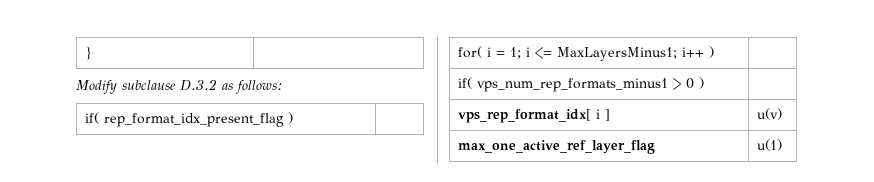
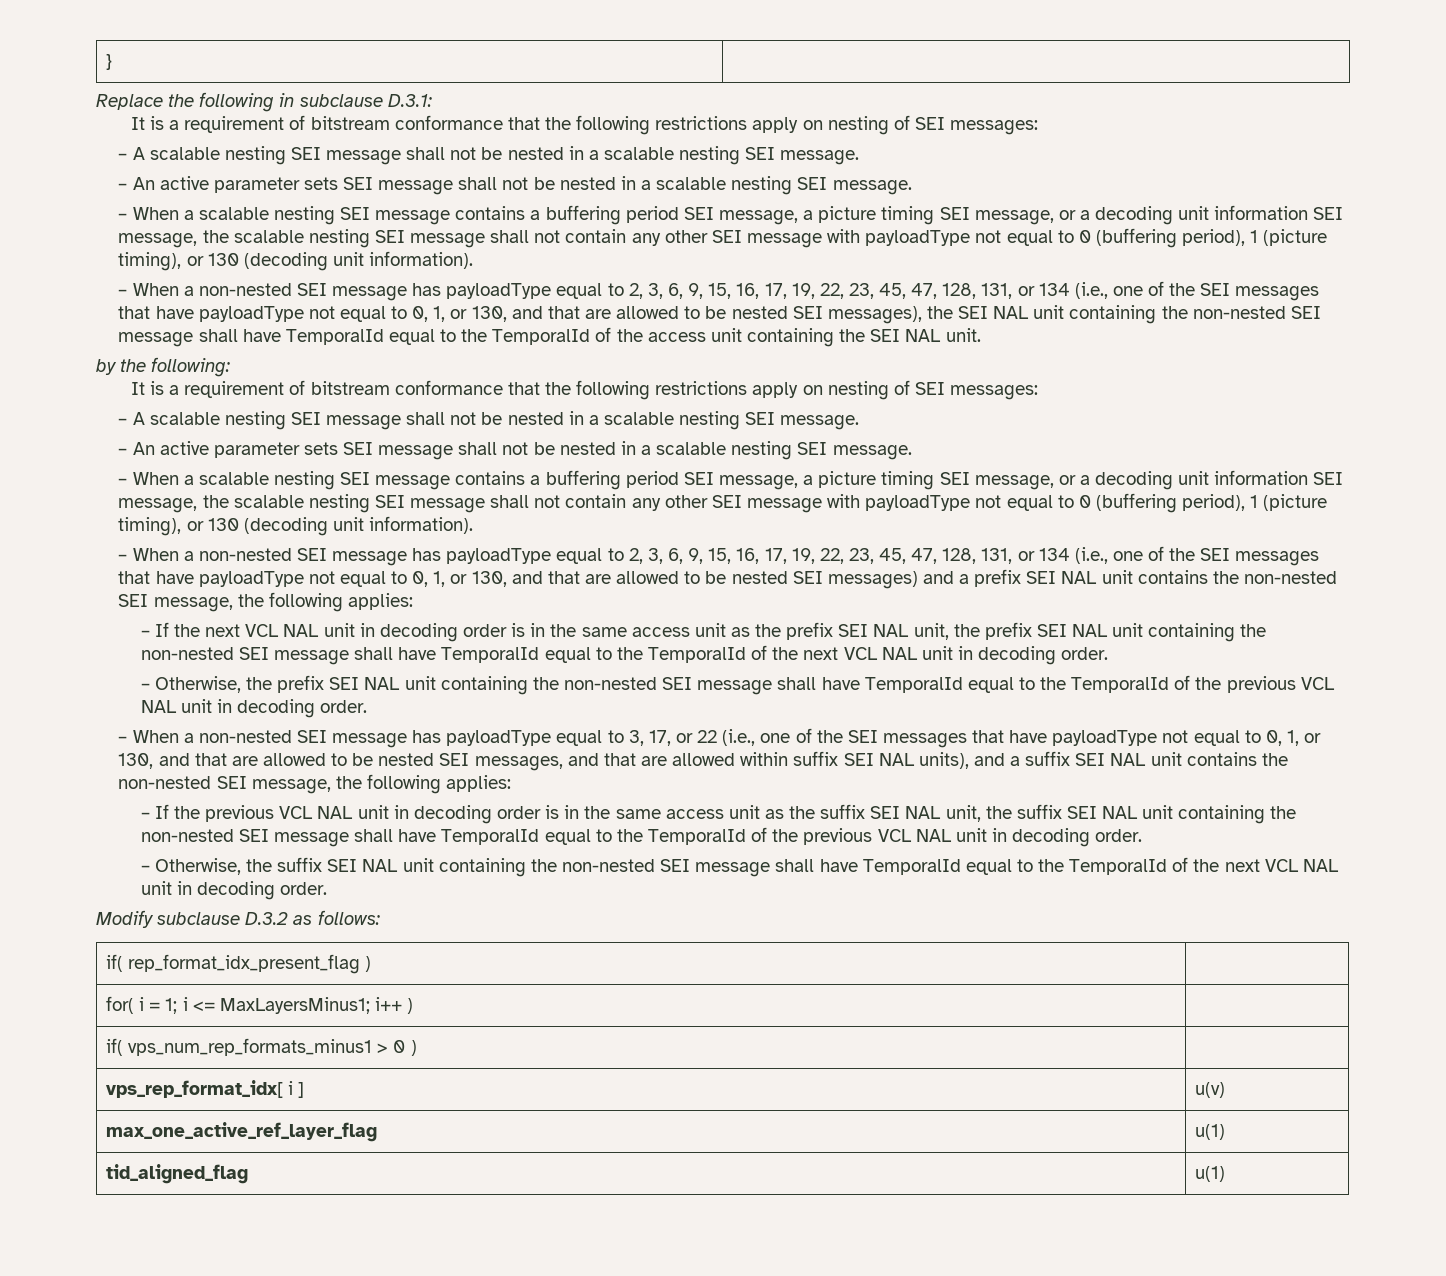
+ Replace the following in subclause D.3.1:
+ It is a requirement of bitstream conformance that the following restrictions apply on nesting of SEI messages:
+ – A scalable nesting SEI message shall not be nested in a scalable nesting SEI message.
+ – An active parameter sets SEI message shall not be nested in a scalable nesting SEI message.
+ – When a scalable nesting SEI message contains a buffering period SEI message, a picture timing SEI message, or a decoding unit information SEI message, the scalable nesting SEI message shall not contain any other SEI message with payloadType not equal to 0 (buffering period), 1 (picture timing), or 130 (decoding unit information).
+ – When a non-nested SEI message has payloadType equal to 2, 3, 6, 9, 15, 16, 17, 19, 22, 23, 45, 47, 128, 131, or 134 (i.e., one of the SEI messages that have payloadType not equal to 0, 1, or 130, and that are allowed to be nested SEI messages), the SEI NAL unit containing the non-nested SEI message shall have TemporalId equal to the TemporalId of the access unit containing the SEI NAL unit.
+ by the following:
+ It is a requirement of bitstream conformance that the following restrictions apply on nesting of SEI messages:
+ – A scalable nesting SEI message shall not be nested in a scalable nesting SEI message.
+ – An active parameter sets SEI message shall not be nested in a scalable nesting SEI message.
+ – When a scalable nesting SEI message contains a buffering period SEI message, a picture timing SEI message, or a decoding unit information SEI message, the scalable nesting SEI message shall not contain any other SEI message with payloadType not equal to 0 (buffering period), 1 (picture timing), or 130 (decoding unit information).
+ – When a non-nested SEI message has payloadType equal to 2, 3, 6, 9, 15, 16, 17, 19, 22, 23, 45, 47, 128, 131, or 134 (i.e., one of the SEI messages that have payloadType not equal to 0, 1, or 130, and that are allowed to be nested SEI messages) and a prefix SEI NAL unit contains the non-nested SEI message, the following applies:
+ – If the next VCL NAL unit in decoding order is in the same access unit as the prefix SEI NAL unit, the prefix SEI NAL unit containing the non-nested SEI message shall have TemporalId equal to the TemporalId of the next VCL NAL unit in decoding order.
+ – Otherwise, the prefix SEI NAL unit containing the non-nested SEI message shall have TemporalId equal to the TemporalId of the previous VCL NAL unit in decoding order.
+ – When a non-nested SEI message has payloadType equal to 3, 17, or 22 (i.e., one of the SEI messages that have payloadType not equal to 0, 1, or 130, and that are allowed to be nested SEI messages, and that are allowed within suffix SEI NAL units), and a suffix SEI NAL unit contains the non-nested SEI message, the following applies:
+ – If the previous VCL NAL unit in decoding order is in the same access unit as the suffix SEI NAL unit, the suffix SEI NAL unit containing the non-nested SEI message shall have TemporalId equal to the TemporalId of the previous VCL NAL unit in decoding order.
+ – Otherwise, the suffix SEI NAL unit containing the non-nested SEI message shall have TemporalId equal to the TemporalId of the next VCL NAL unit in decoding order.
+ tid_aligned_flag | u(1)

